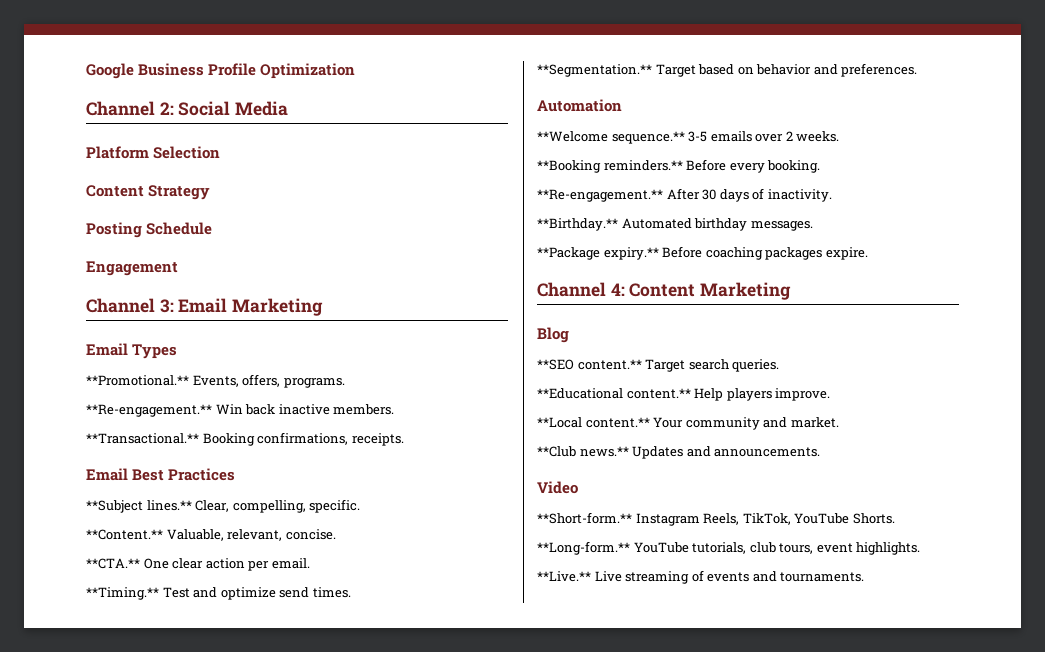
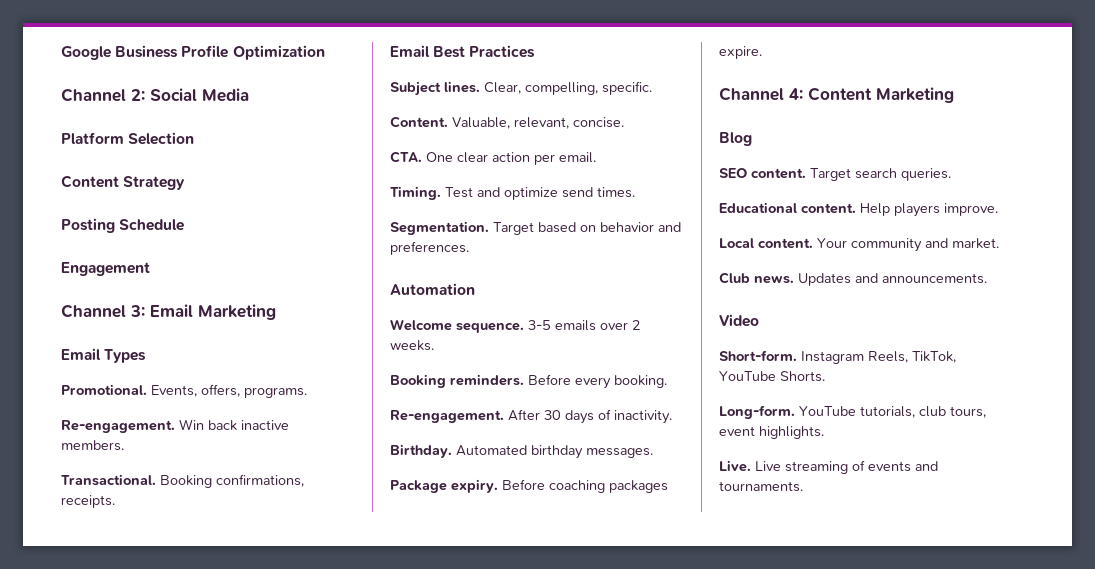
- **Promotional.** Events, offers, programs.
+ Promotional. Events, offers, programs.
- **Re-engagement.** Win back inactive members.
+ Re-engagement. Win back inactive members.
- **Transactional.** Booking confirmations, receipts.
+ Transactional. Booking confirmations, receipts.
- **Subject lines.** Clear, compelling, specific.
+ Subject lines. Clear, compelling, specific.
- **Content.** Valuable, relevant, concise.
+ Content. Valuable, relevant, concise.
- **CTA.** One clear action per email.
+ CTA. One clear action per email.
- **Timing.** Test and optimize send times.
+ Timing. Test and optimize send times.
- **Segmentation.** Target based on behavior and preferences.
+ Segmentation. Target based on behavior and preferences.
- **Welcome sequence.** 3-5 emails over 2 weeks.
+ Welcome sequence. 3-5 emails over 2 weeks.
- **Booking reminders.** Before every booking.
+ Booking reminders. Before every booking.
- **Re-engagement.** After 30 days of inactivity.
+ Re-engagement. After 30 days of inactivity.
- **Birthday.** Automated birthday messages.
+ Birthday. Automated birthday messages.
- **Package expiry.** Before coaching packages expire.
+ Package expiry. Before coaching packages expire.
- **SEO content.** Target search queries.
+ SEO content. Target search queries.
- **Educational content.** Help players improve.
+ Educational content. Help players improve.
- **Local content.** Your community and market.
+ Local content. Your community and market.
- **Club news.** Updates and announcements.
+ Club news. Updates and announcements.
- **Short-form.** Instagram Reels, TikTok, YouTube Shorts.
+ Short-form. Instagram Reels, TikTok, YouTube Shorts.
- **Long-form.** YouTube tutorials, club tours, event highlights.
+ Long-form. YouTube tutorials, club tours, event highlights.
- **Live.** Live streaming of events and tournaments.
+ Live. Live streaming of events and tournaments.

